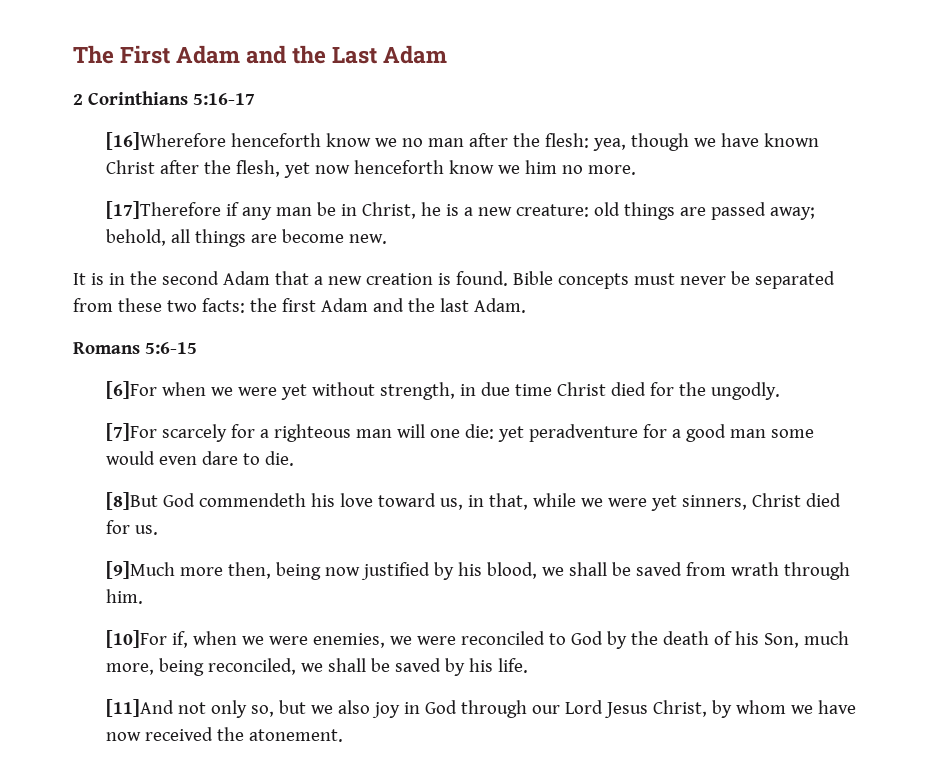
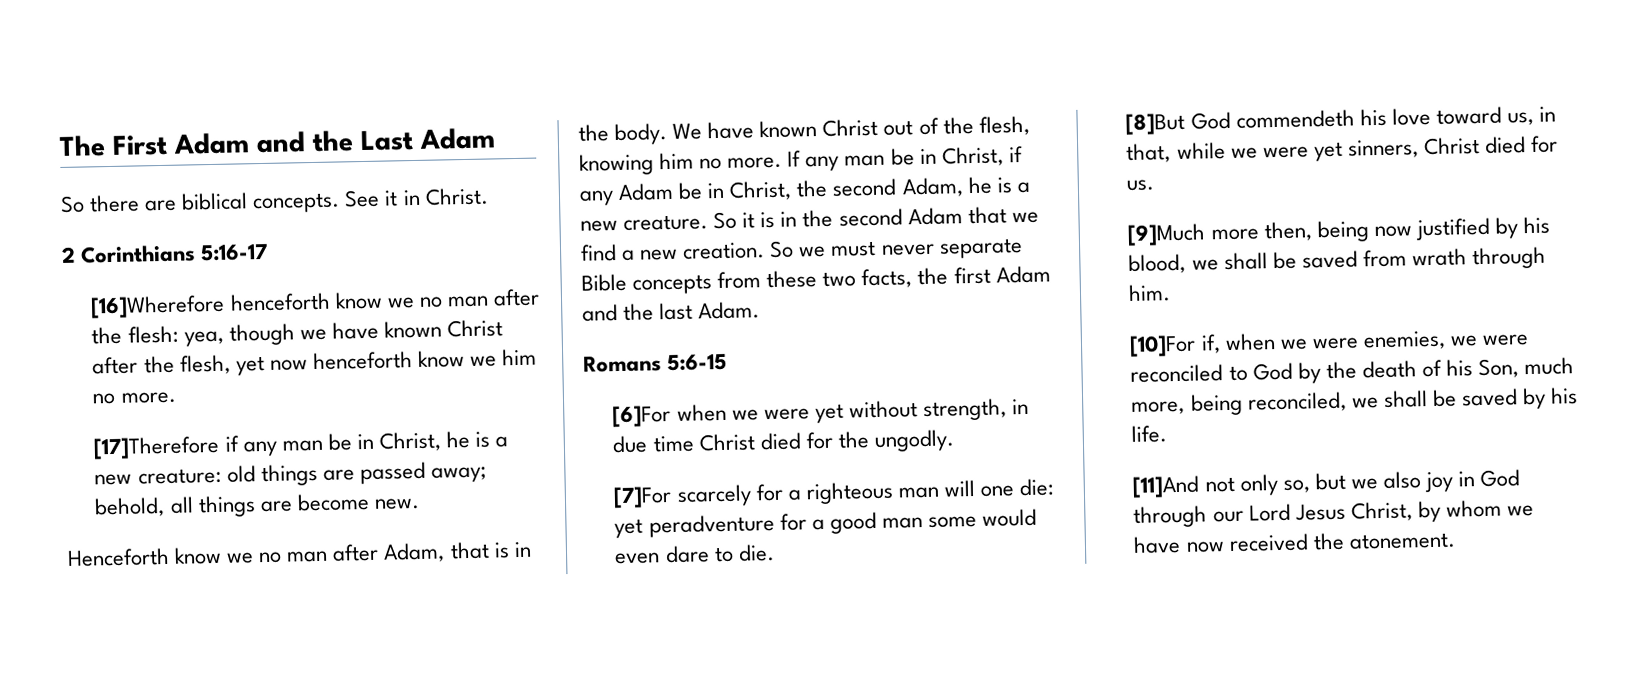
+ So there are biblical concepts. See it in Christ.
- It is in the second Adam that a new creation is found. Bible concepts must never be separated from these two facts: the first Adam and the last Adam.
+ Henceforth know we no man after Adam, that is in the body. We have known Christ out of the flesh, knowing him no more. If any man be in Christ, if any Adam be in Christ, the second Adam, he is a new creature. So it is in the second Adam that we find a new creation. So we must never separate Bible concepts from these two facts, the first Adam and the last Adam.

